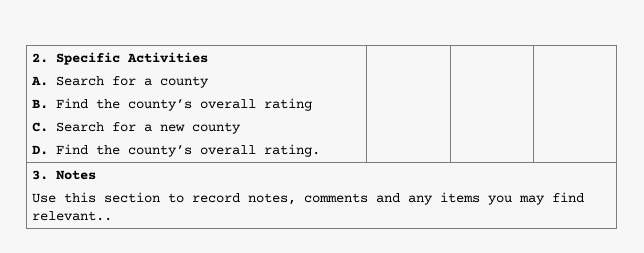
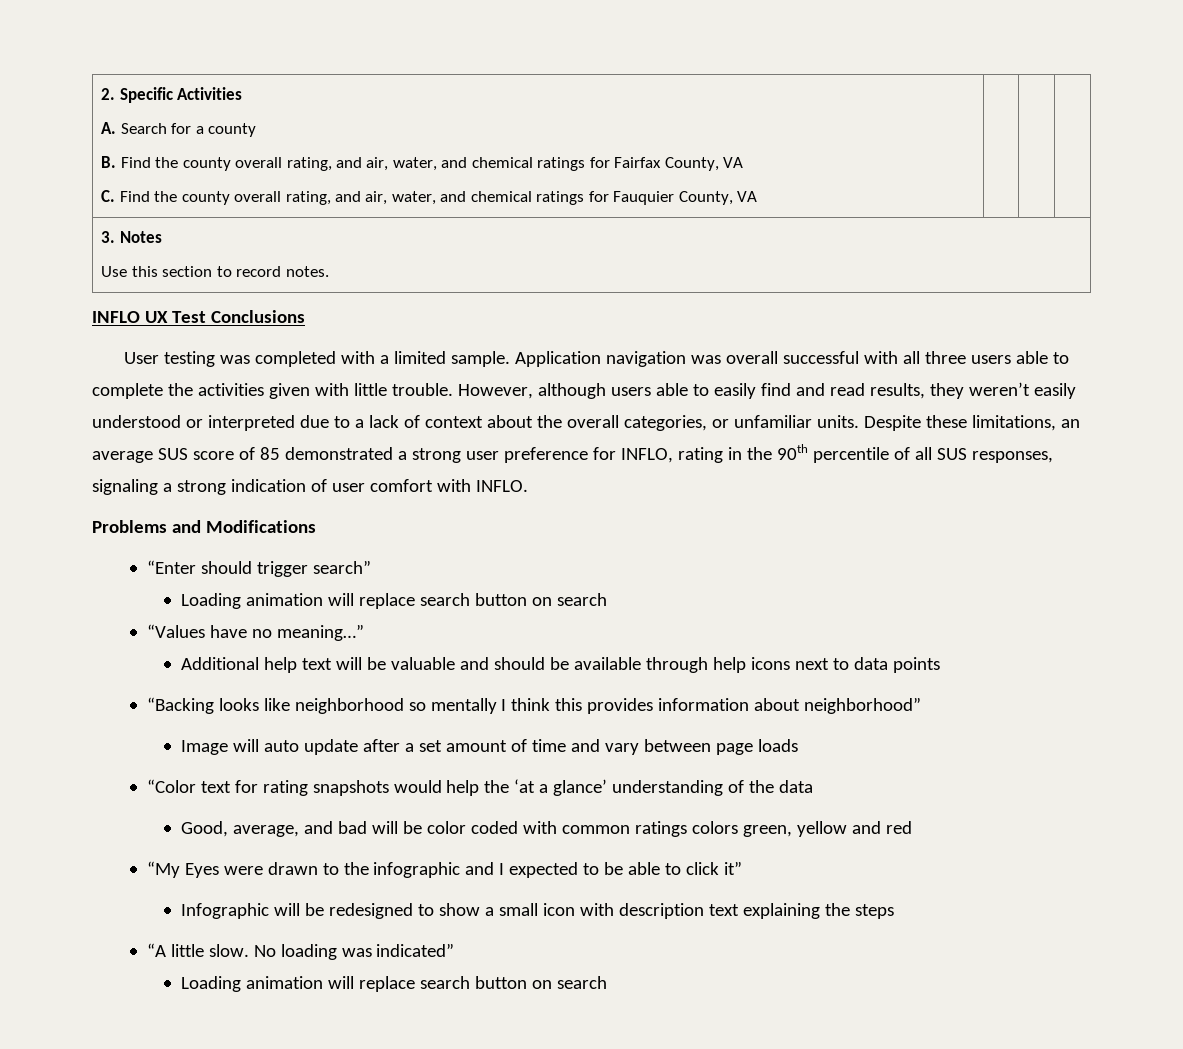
  2. Specific Activities
  A. Search for a county
- B. Find the county’s overall rating
- C. Search for a new county
- D. Find the county’s overall rating. | | |
+ B. Find the county overall rating, and air, water, and chemical ratings for Fairfax County, VA
+ C. Find the county overall rating, and air, water, and chemical ratings for Fauquier County, VA | | |
  3. Notes
- Use this section to record notes, comments and any items you may find relevant..
+ Use this section to record notes.
+ INFLO UX Test Conclusions
+ User testing was completed with a limited sample. Application navigation was overall successful with all three users able to complete the activities given with little trouble. However, although users able to easily find and read results, they weren’t easily understood or interpreted due to a lack of context about the overall categories, or unfamiliar units. Despite these limitations, an average SUS score of 85 demonstrated a strong user preference for INFLO, rating in the 90th percentile of all SUS responses, signaling a strong indication of user comfort with INFLO.
+ Problems and Modifications
+ “Enter should trigger search”
+ Loading animation will replace search button on search
+ “Values have no meaning…”
+ Additional help text will be valuable and should be available through help icons next to data points
+ “Backing looks like neighborhood so mentally I think this provides information about neighborhood”
+ Image will auto update after a set amount of time and vary between page loads
+ “Color text for rating snapshots would help the ‘at a glance’ understanding of the data
+ Good, average, and bad will be color coded with common ratings colors green, yellow and red
+ “My Eyes were drawn to the infographic and I expected to be able to click it”
+ Infographic will be redesigned to show a small icon with description text explaining the steps
+ “A little slow. No loading was indicated”
+ Loading animation will replace search button on search

